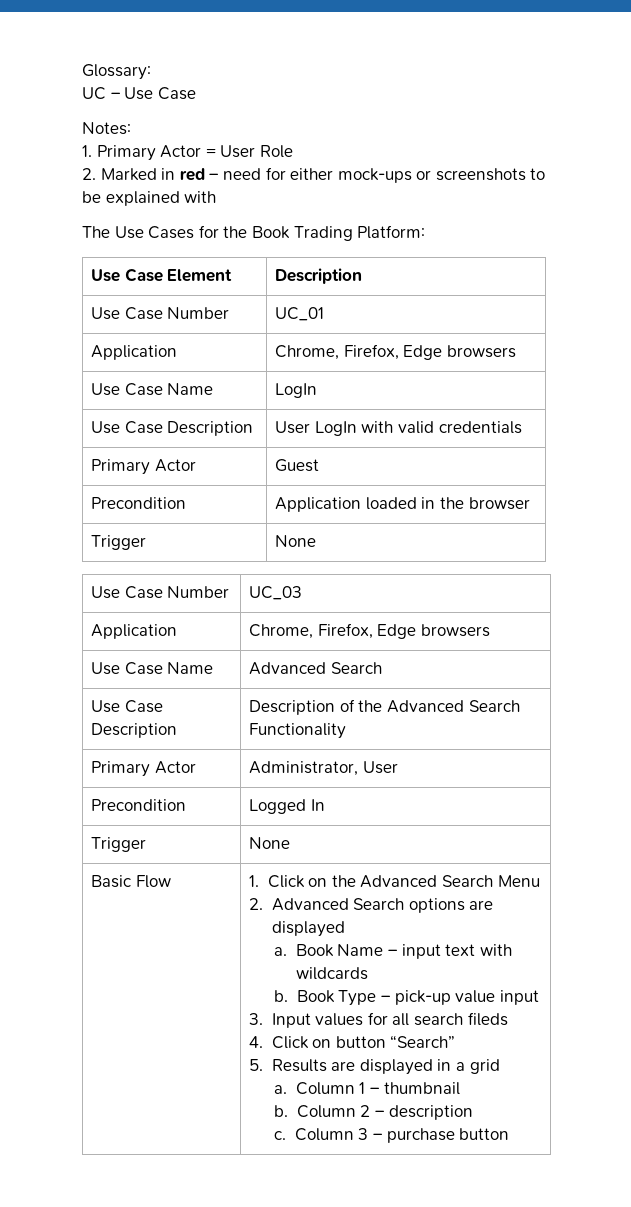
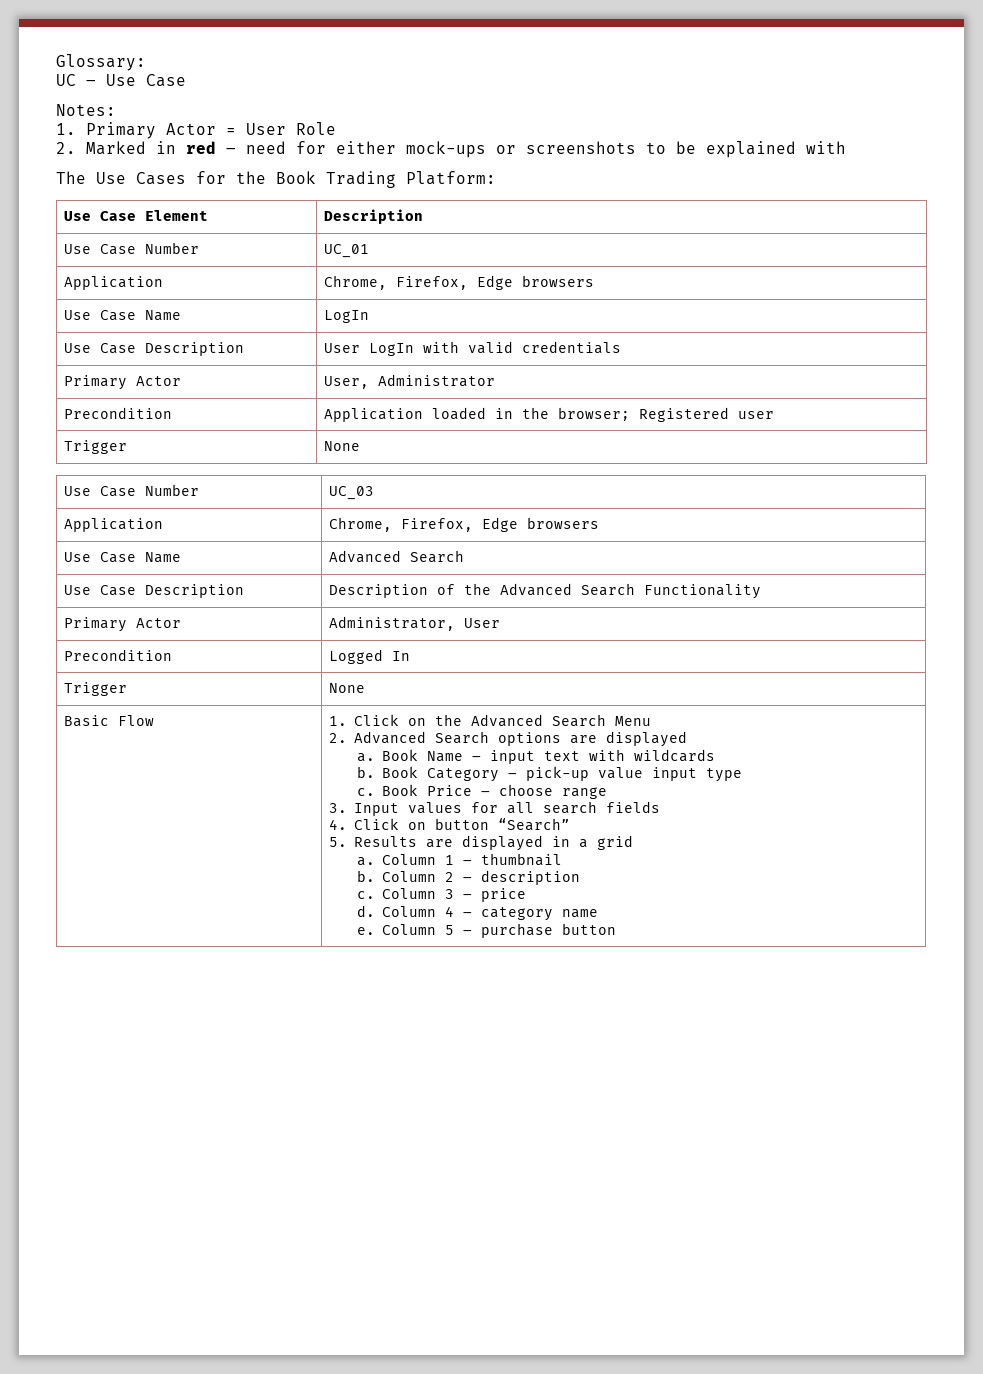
- Primary Actor | Guest
+ Primary Actor | User, Administrator
- Precondition | Application loaded in the browser
+ Precondition | Application loaded in the browser; Registered user
- Book Type – pick-up value input
+ Book Category – pick-up value input type
+ c. Book Price – choose range
- 3. Input values for all search fileds
+ 3. Input values for all search fields
- Column 3 – purchase button
+ Column 3 – price
+ d. Column 4 – category name
+ e. Column 5 – purchase button

